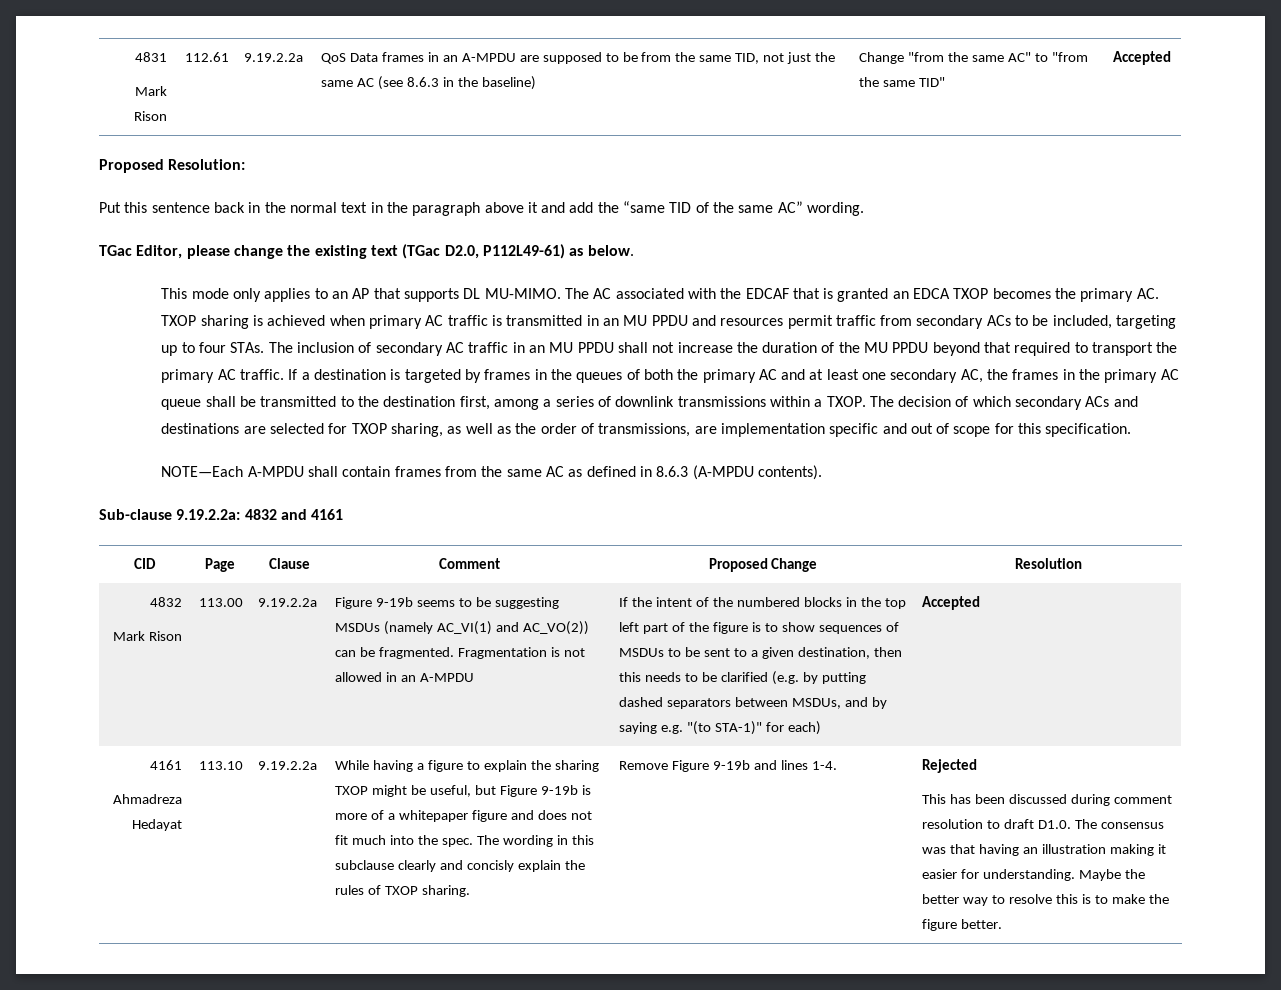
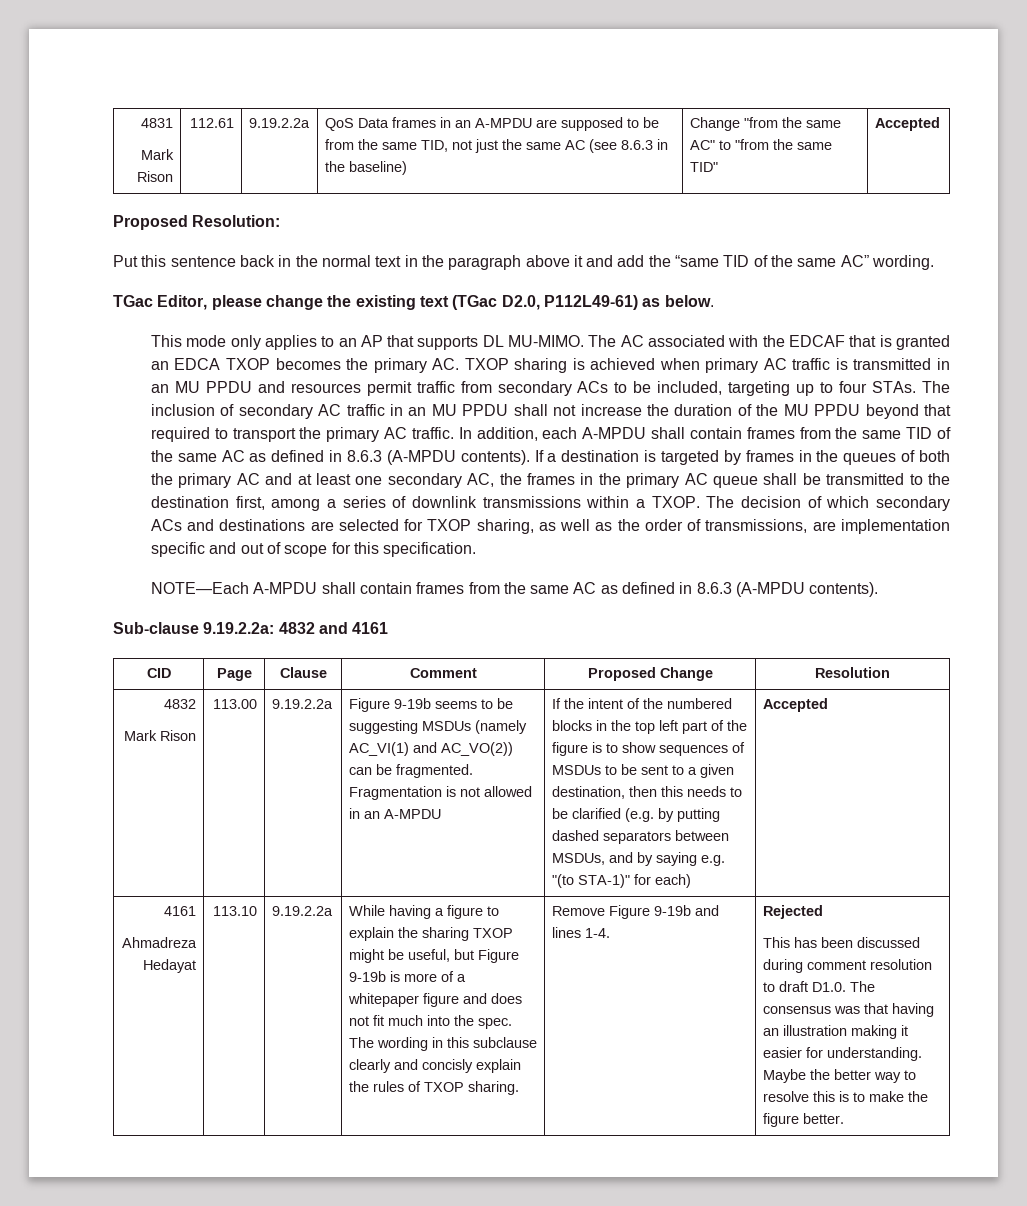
+ In addition, each A-MPDU shall contain frames from the same TID of the same AC as defined in 8.6.3 (A-MPDU contents).

